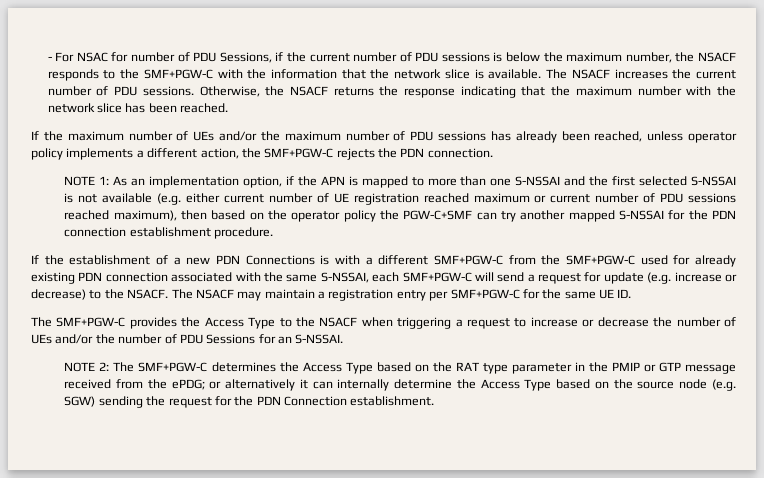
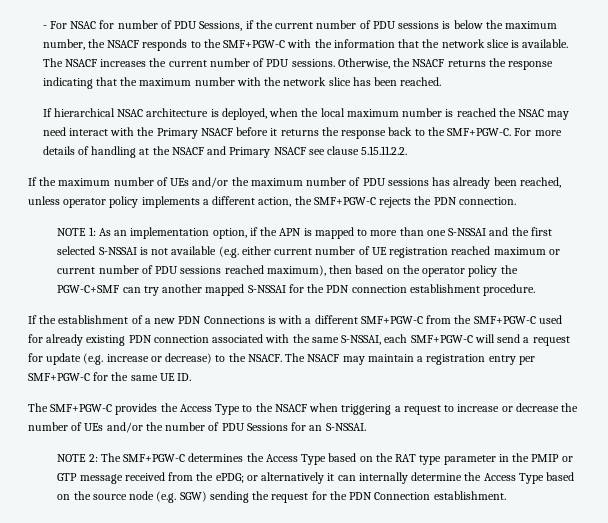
+ If hierarchical NSAC architecture is deployed, when the local maximum number is reached the NSAC may need interact with the Primary NSACF before it returns the response back to the SMF+PGW-C. For more details of handling at the NSACF and Primary NSACF see clause 5.15.11.2.2.

